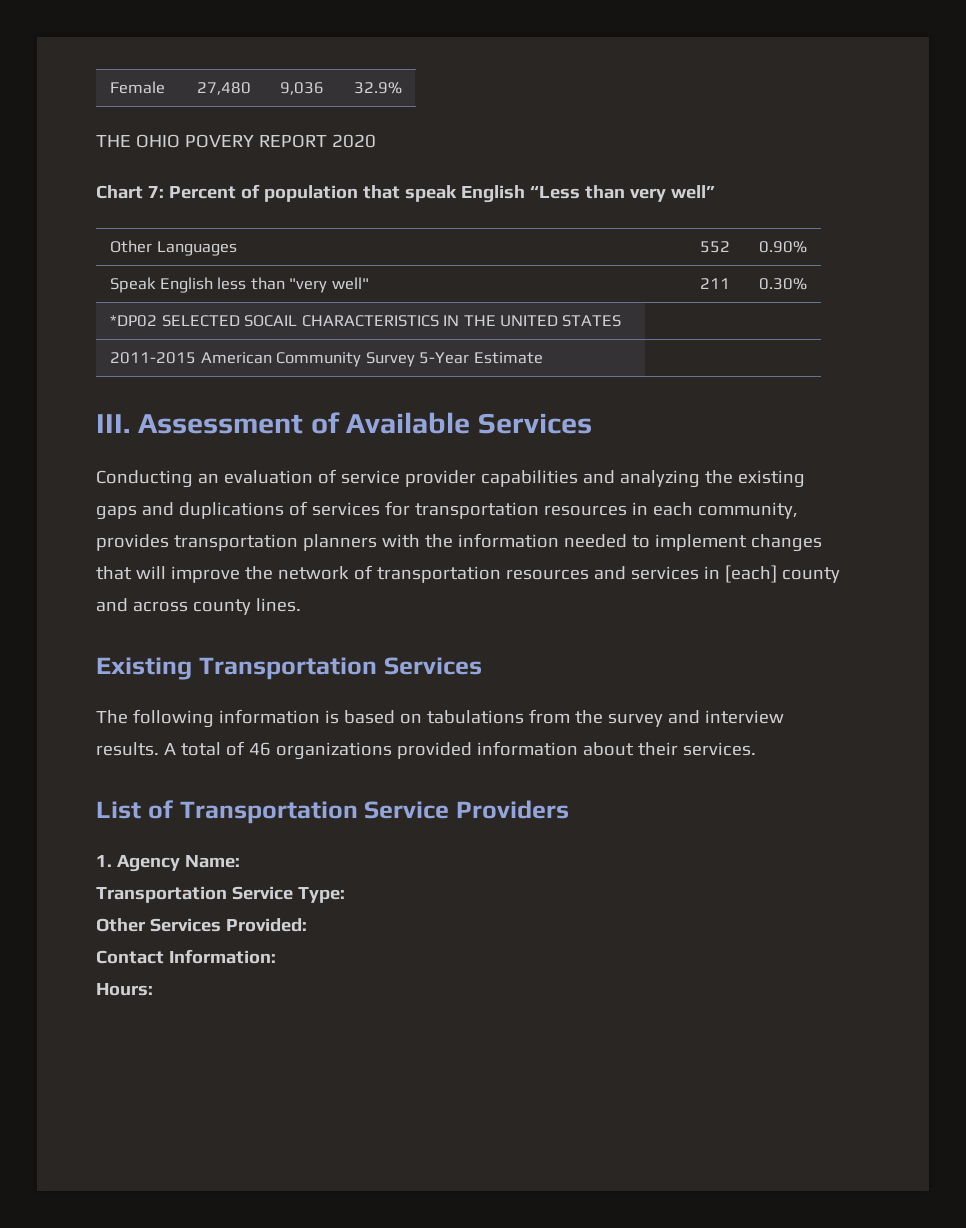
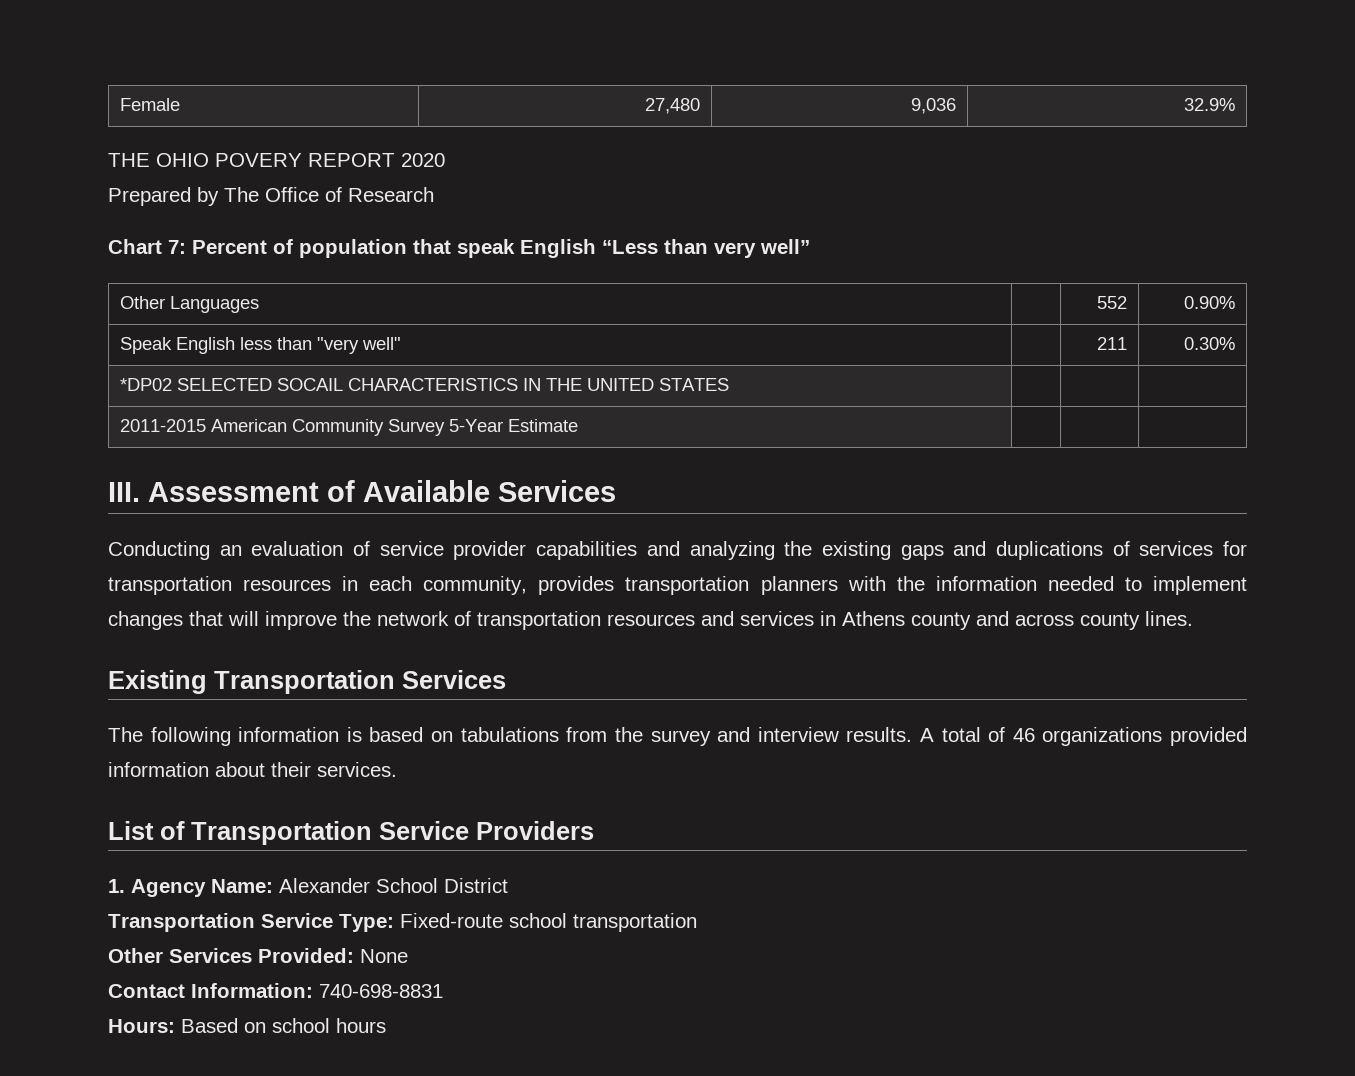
+ Prepared by The Office of Research
- Conducting an evaluation of service provider capabilities and analyzing the existing gaps and duplications of services for transportation resources in each community, provides transportation planners with the information needed to implement changes that will improve the network of transportation resources and services in [each] county and across county lines.
+ Conducting an evaluation of service provider capabilities and analyzing the existing gaps and duplications of services for transportation resources in each community, provides transportation planners with the information needed to implement changes that will improve the network of transportation resources and services in Athens county and across county lines.
- 1. Agency Name:
+ 1. Agency Name: Alexander School District
- Transportation Service Type:
+ Transportation Service Type: Fixed-route school transportation
- Other Services Provided:
+ Other Services Provided: None
- Contact Information:
+ Contact Information: 740-698-8831
- Hours:
+ Hours: Based on school hours

